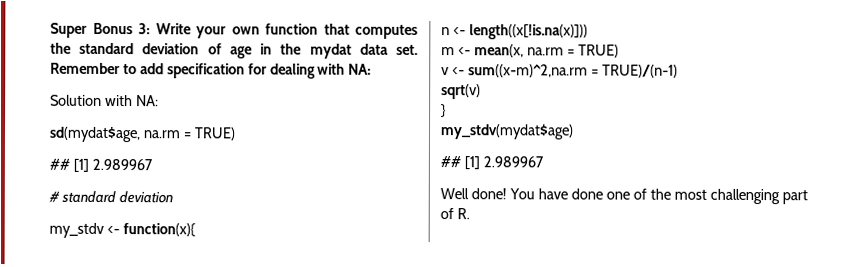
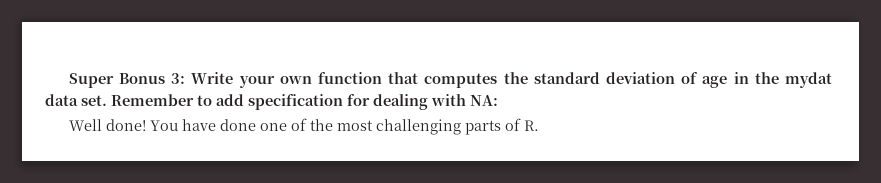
- Solution with NA:
- sd(mydat$age, na.rm = TRUE)
- ## [1] 2.989967
- # standard deviation
- my_stdv <- function(x){
- n <- length((x[!is.na(x)]))
- m <- mean(x, na.rm = TRUE)
- v <- sum((x-m)^2,na.rm = TRUE)/(n-1)
- sqrt(v)
- }
- my_stdv(mydat$age)
- ## [1] 2.989967
- You have done one of the most challenging part of R.
+ You have done one of the most challenging parts of R.

